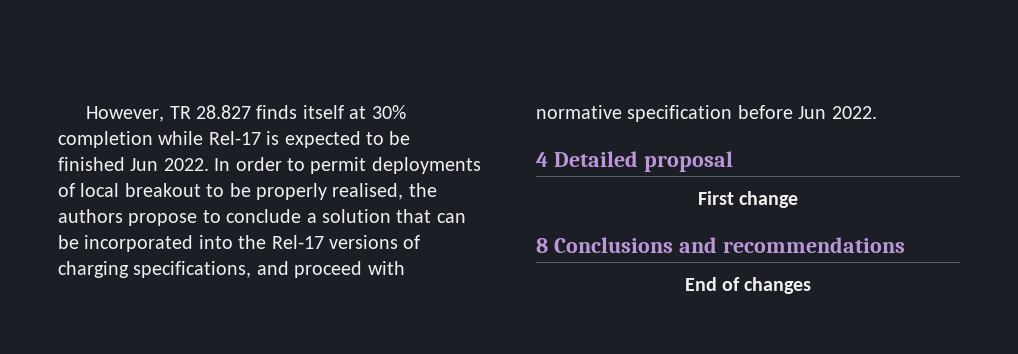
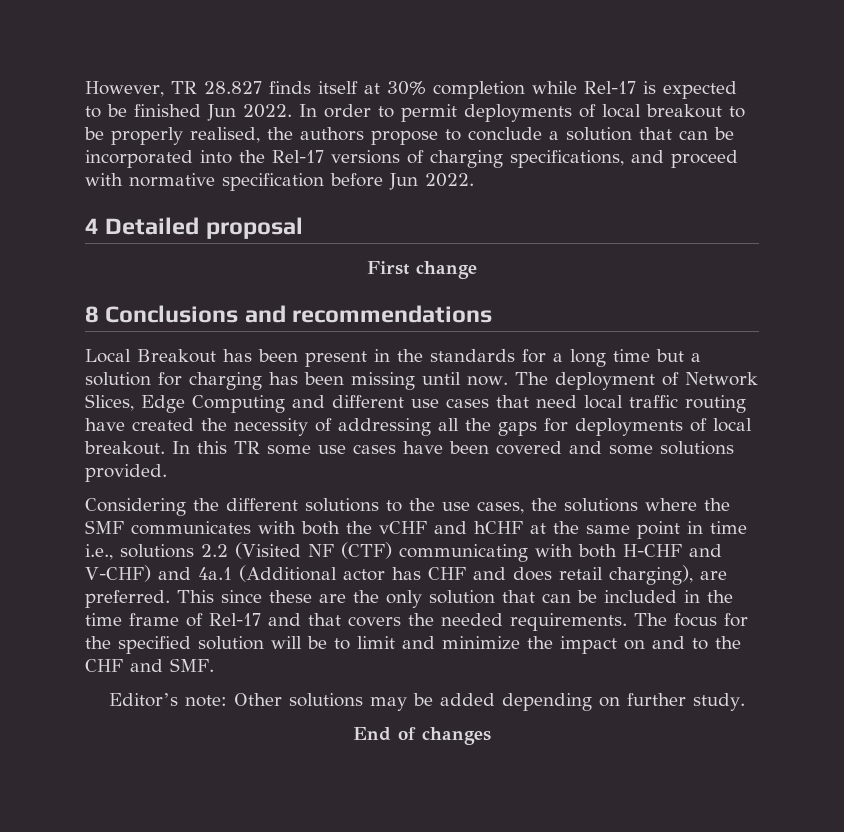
+ Local Breakout has been present in the standards for a long time but a solution for charging has been missing until now. The deployment of Network Slices, Edge Computing and different use cases that need local traffic routing have created the necessity of addressing all the gaps for deployments of local breakout. In this TR some use cases have been covered and some solutions provided.
+ Considering the different solutions to the use cases, the solutions where the SMF communicates with both the vCHF and hCHF at the same point in time i.e., solutions 2.2 (Visited NF (CTF) communicating with both H-CHF and V-CHF) and 4a.1 (Additional actor has CHF and does retail charging), are preferred. This since these are the only solution that can be included in the time frame of Rel-17 and that covers the needed requirements. The focus for the specified solution will be to limit and minimize the impact on and to the CHF and SMF.
+ Editor’s note: Other solutions may be added depending on further study.

